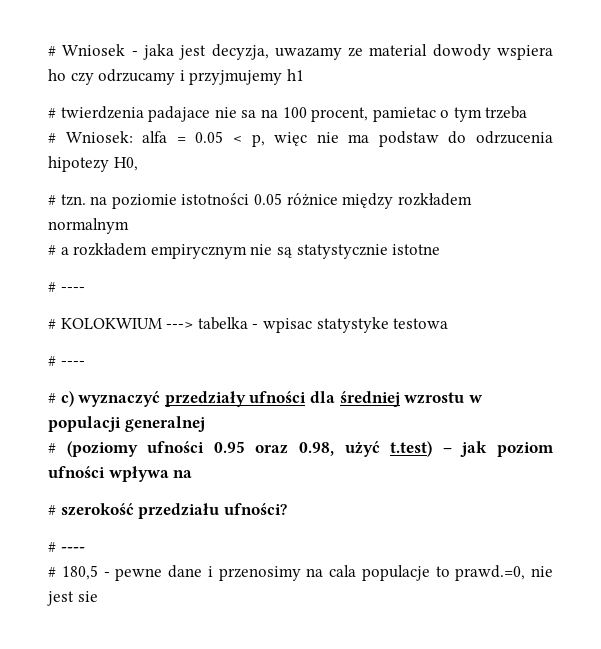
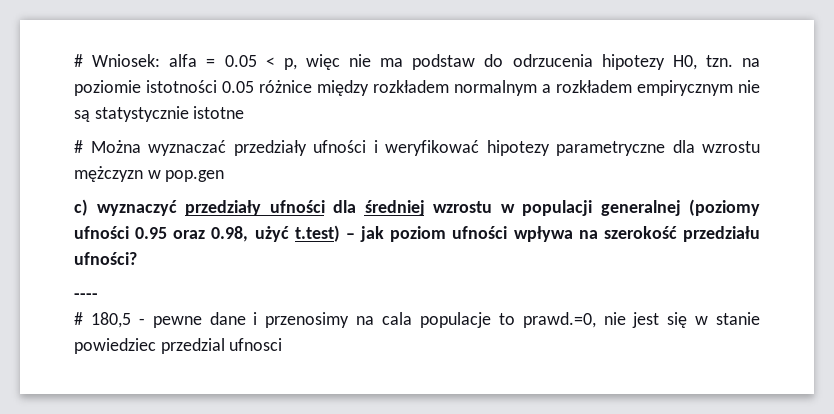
- # Wniosek - jaka jest decyzja, uwazamy ze material dowody wspiera ho czy odrzucamy i przyjmujemy h1
- # twierdzenia padajace nie sa na 100 procent, pamietac o tym trzeba
- # Wniosek: alfa = 0.05 < p, więc nie ma podstaw do odrzucenia hipotezy H0,
- # tzn. na poziomie istotności 0.05 różnice między rozkładem normalnym
- # a rozkładem empirycznym nie są statystycznie istotne
- # ----
- # KOLOKWIUM ---> tabelka - wpisac statystyke testowa
- # ----
- # c) wyznaczyć przedziały ufności dla średniej wzrostu w populacji generalnej
- # (poziomy ufności 0.95 oraz 0.98, użyć t.test) – jak poziom ufności wpływa na
- # szerokość przedziału ufności?
- # ----
+ # Wniosek: alfa = 0.05 < p, więc nie ma podstaw do odrzucenia hipotezy H0, tzn. na poziomie istotności 0.05 różnice między rozkładem normalnym a rozkładem empirycznym nie są statystycznie istotne
+ # Można wyznaczać przedziały ufności i weryfikować hipotezy parametryczne dla wzrostu mężczyzn w pop.gen
+ c) wyznaczyć przedziały ufności dla średniej wzrostu w populacji generalnej (poziomy ufności 0.95 oraz 0.98, użyć t.test) – jak poziom ufności wpływa na szerokość przedziału ufności?
+ ----
- # 180,5 - pewne dane i przenosimy na cala populacje to prawd.=0, nie jest sie
+ # 180,5 - pewne dane i przenosimy na cala populacje to prawd.=0, nie jest się w stanie powiedziec przedzial ufnosci

